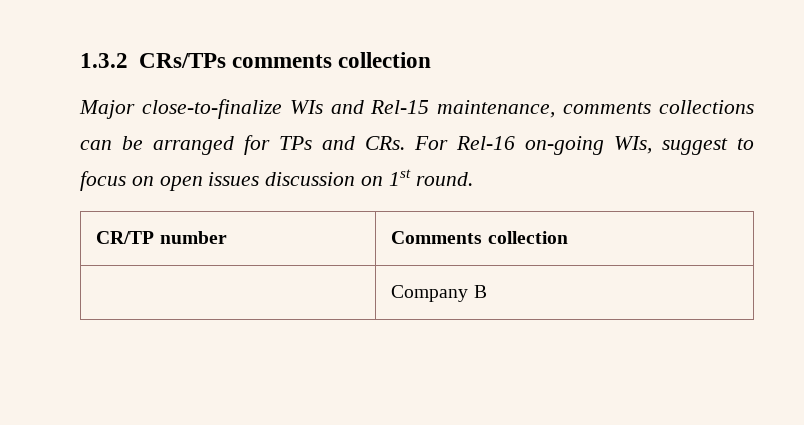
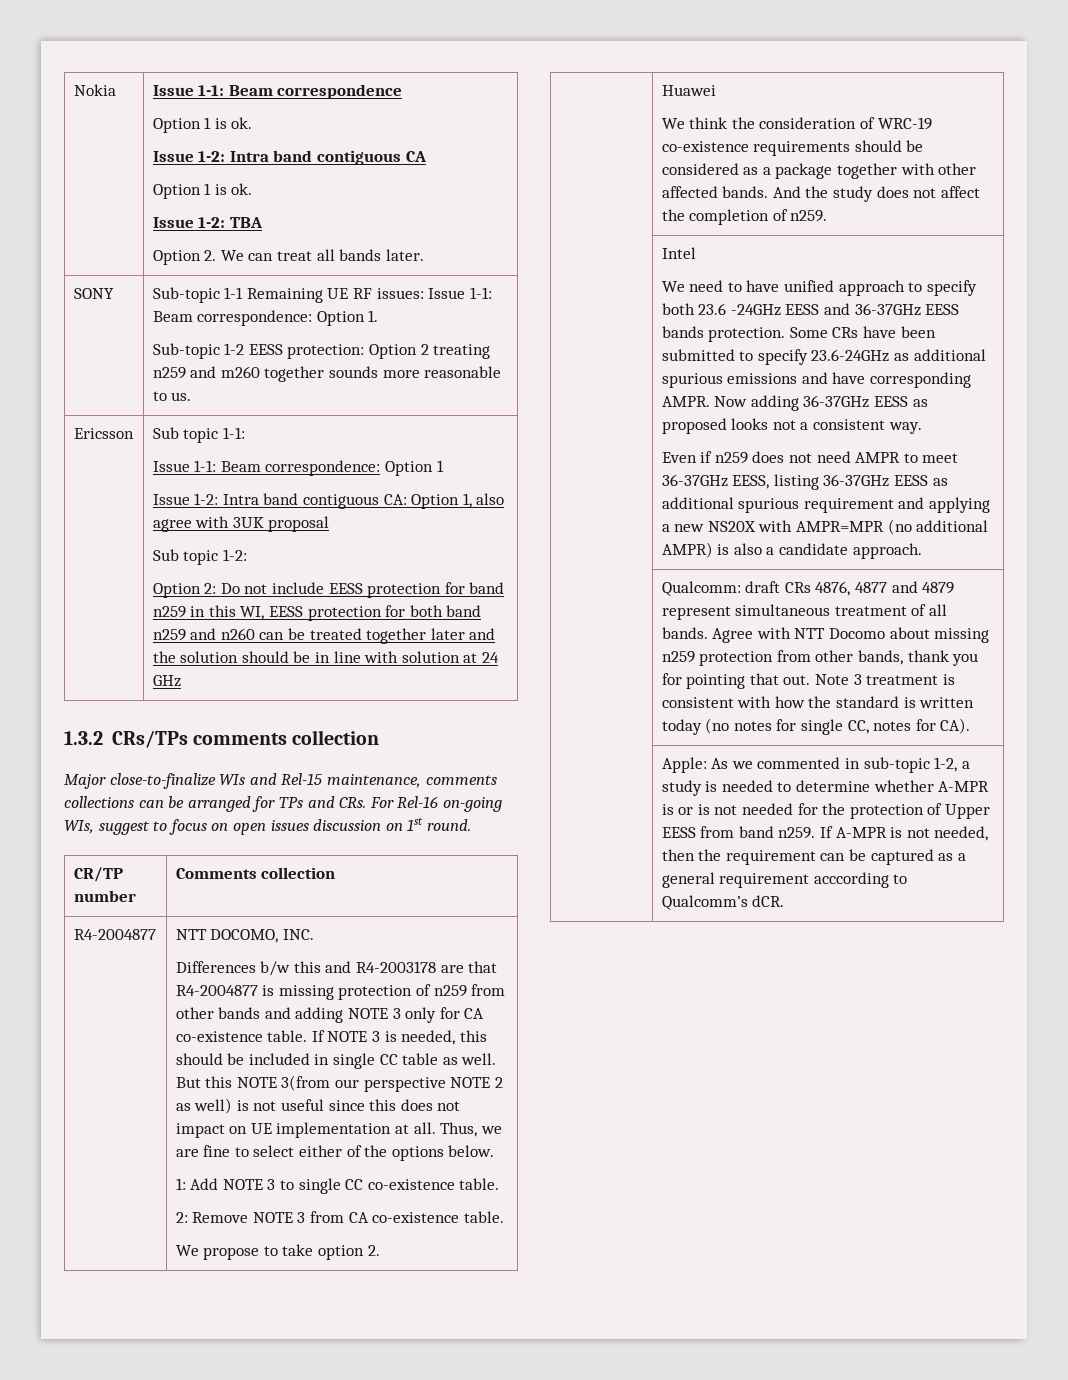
+ Nokia | Issue 1-1: Beam correspondence
+ Option 1 is ok.
+ Issue 1-2: Intra band contiguous CA
+ Option 1 is ok.
+ Issue 1-2: TBA
+ Option 2. We can treat all bands later.
+ SONY | Sub-topic 1-1 Remaining UE RF issues: Issue 1-1: Beam correspondence: Option 1.
+ Sub-topic 1-2 EESS protection: Option 2 treating n259 and m260 together sounds more reasonable to us.
+ Ericsson | Sub topic 1-1:
+ Issue 1-1: Beam correspondence: Option 1
+ Issue 1-2: Intra band contiguous CA: Option 1, also agree with 3UK proposal
+ Sub topic 1-2:
+ Option 2: Do not include EESS protection for band n259 in this WI, EESS protection for both band n259 and n260 can be treated together later and the solution should be in line with solution at 24 GHz
- Company B
+ R4-2004877 | NTT DOCOMO, INC.
+ Differences b/w this and R4-2003178 are that R4-2004877 is missing protection of n259 from other bands and adding NOTE 3 only for CA co-existence table. If NOTE 3 is needed, this should be included in single CC table as well. But this NOTE 3(from our perspective NOTE 2 as well) is not useful since this does not impact on UE implementation at all. Thus, we are fine to select either of the options below.
+ 1: Add NOTE 3 to single CC co-existence table.
+ 2: Remove NOTE 3 from CA co-existence table.
+ We propose to take option 2.
+ | Huawei
+ We think the consideration of WRC-19 co-existence requirements should be considered as a package together with other affected bands. And the study does not affect the completion of n259.
+ | Intel
+ We need to have unified approach to specify both 23.6 -24GHz EESS and 36-37GHz EESS bands protection. Some CRs have been submitted to specify 23.6-24GHz as additional spurious emissions and have corresponding AMPR. Now adding 36-37GHz EESS as proposed looks not a consistent way.
+ Even if n259 does not need AMPR to meet 36-37GHz EESS, listing 36-37GHz EESS as additional spurious requirement and applying a new NS20X with AMPR=MPR (no additional AMPR) is also a candidate approach.
+ | Qualcomm: draft CRs 4876, 4877 and 4879 represent simultaneous treatment of all bands. Agree with NTT Docomo about missing n259 protection from other bands, thank you for pointing that out. Note 3 treatment is consistent with how the standard is written today (no notes for single CC, notes for CA).
+ | Apple: As we commented in sub-topic 1-2, a study is needed to determine whether A-MPR is or is not needed for the protection of Upper EESS from band n259. If A-MPR is not needed, then the requirement can be captured as a general requirement acccording to Qualcomm’s dCR.

